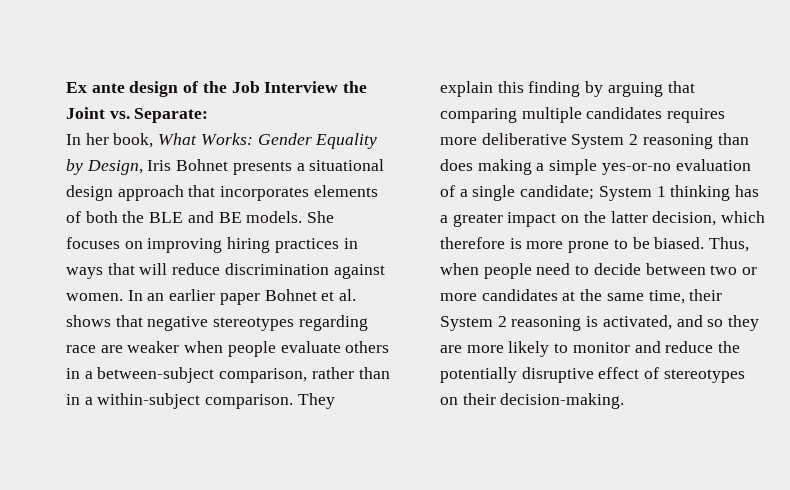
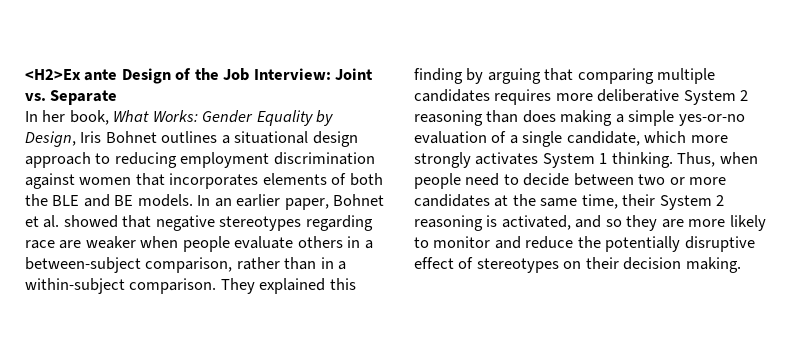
- Ex ante design of the Job Interview the Joint vs. Separate:
+ <H2>Ex ante Design of the Job Interview: Joint vs. Separate
- In her book, What Works: Gender Equality by Design, Iris Bohnet presents a situational design approach that incorporates elements of both the BLE and BE models.
+ In her book, What Works: Gender Equality by Design, Iris Bohnet outlines a situational design approach to reducing employment discrimination against women that incorporates elements of both the BLE and BE models.
- She focuses on improving hiring practices in ways that will reduce discrimination against women.
- In an earlier paper Bohnet et al. shows that negative stereotypes regarding race are weaker when people evaluate others in a between-subject comparison, rather than in a within-subject comparison.
+ In an earlier paper, Bohnet et al. showed that negative stereotypes regarding race are weaker when people evaluate others in a between-subject comparison, rather than in a within-subject comparison.
- They explain this finding by arguing that comparing multiple candidates requires more deliberative System 2 reasoning than does making a simple yes-or-no evaluation of a single candidate; System 1 thinking has a greater impact on the latter decision, which therefore is more prone to be biased.
+ They explained this finding by arguing that comparing multiple candidates requires more deliberative System 2 reasoning than does making a simple yes-or-no evaluation of a single candidate, which more strongly activates System 1 thinking.
- Thus, when people need to decide between two or more candidates at the same time, their System 2 reasoning is activated, and so they are more likely to monitor and reduce the potentially disruptive effect of stereotypes on their decision-making.
+ Thus, when people need to decide between two or more candidates at the same time, their System 2 reasoning is activated, and so they are more likely to monitor and reduce the potentially disruptive effect of stereotypes on their decision making.

